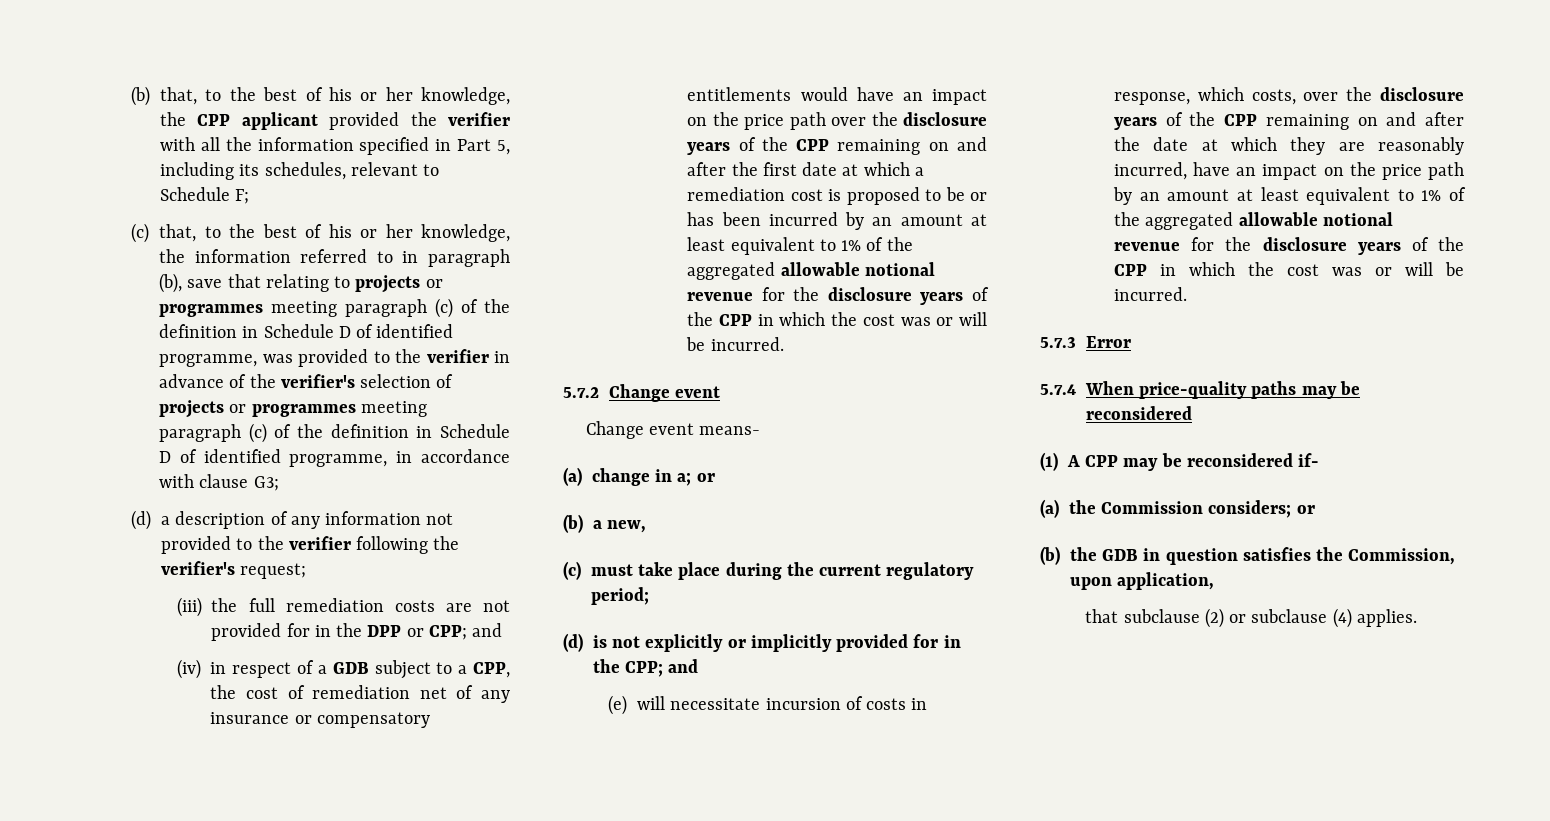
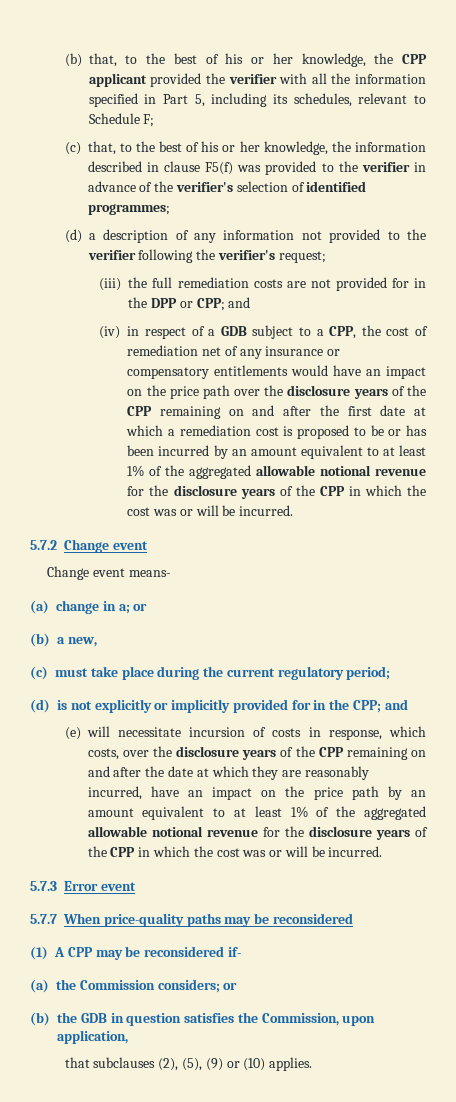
- (c) that, to the best of his or her knowledge, the information referred to in paragraph (b), save that relating to projects or programmes meeting paragraph (c) of the definition in Schedule D of identified programme, was provided to the verifier in advance of the verifier's selection of projects or programmes meeting paragraph (c) of the definition in Schedule D of identified programme, in accordance with clause G3;
+ (c) that, to the best of his or her knowledge, the information described in clause F5(f) was provided to the verifier in advance of the verifier's selection of identified programmes;
- (iv) in respect of a GDB subject to a CPP, the cost of remediation net of any insurance or compensatory entitlements would have an impact on the price path over the disclosure years of the CPP remaining on and after the first date at which a remediation cost is proposed to be or has been incurred by an amount at least equivalent to 1% of the aggregated allowable notional revenue for the disclosure years of the CPP in which the cost was or will be incurred.
+ (iv) in respect of a GDB subject to a CPP, the cost of remediation net of any insurance or compensatory entitlements would have an impact on the price path over the disclosure years of the CPP remaining on and after the first date at which a remediation cost is proposed to be or has been incurred by an amount equivalent to at least 1% of the aggregated allowable notional revenue for the disclosure years of the CPP in which the cost was or will be incurred.
- (e) will necessitate incursion of costs in response, which costs, over the disclosure years of the CPP remaining on and after the date at which they are reasonably incurred, have an impact on the price path by an amount at least equivalent to 1% of the aggregated allowable notional revenue for the disclosure years of the CPP in which the cost was or will be incurred.
+ (e) will necessitate incursion of costs in response, which costs, over the disclosure years of the CPP remaining on and after the date at which they are reasonably incurred, have an impact on the price path by an amount equivalent to at least 1% of the aggregated allowable notional revenue for the disclosure years of the CPP in which the cost was or will be incurred.
- 5.7.3 Error
- 5.7.4 When price-quality paths may be reconsidered
+ 5.7.3 Error event
+ 5.7.7 When price-quality paths may be reconsidered
- that subclause (2) or subclause (4) applies.
+ that subclauses (2), (5), (9) or (10) applies.

